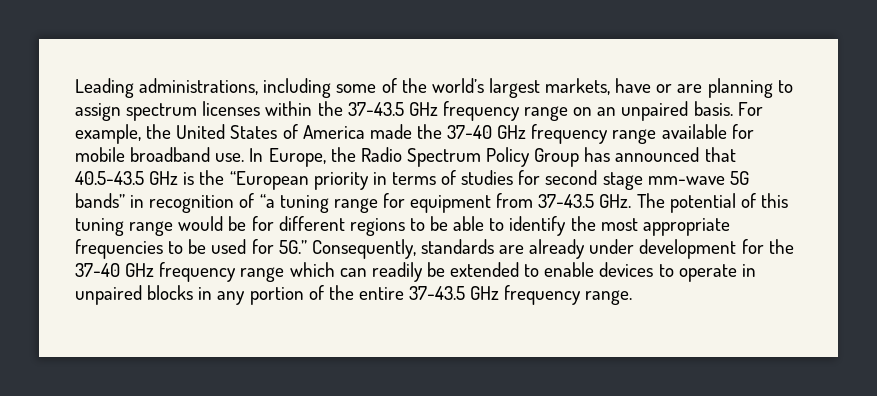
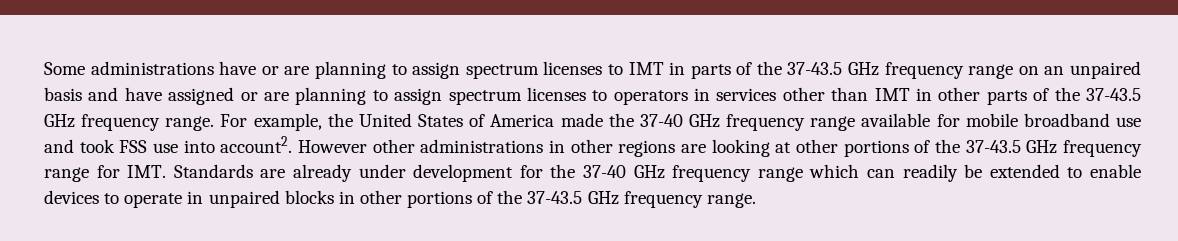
- Leading administrations, including some of the world’s largest markets, have or are planning to assign spectrum licenses within the 37-43.5 GHz frequency range on an unpaired basis.
+ Some administrations have or are planning to assign spectrum licenses to IMT in parts of the 37-43.5 GHz frequency range on an unpaired basis and have assigned or are planning to assign spectrum licenses to operators in services other than IMT in other parts of the 37-43.5 GHz frequency range.
- For example, the United States of America made the 37-40 GHz frequency range available for mobile broadband use. In Europe, the Radio Spectrum Policy Group has announced that 40.5-43.5 GHz is the “European priority in terms of studies for second stage mm-wave 5G bands” in recognition of “a tuning range for equipment from 37-43.5 GHz. The potential of this tuning range would be for different regions to be able to identify the most appropriate frequencies to be used for 5G.” Consequently, standards are already under development for the 37-40 GHz frequency range which can readily be extended to enable devices to operate in unpaired blocks in any portion of the entire 37-43.5 GHz frequency range.
+ For example, the United States of America made the 37-40 GHz frequency range available for mobile broadband use and took FSS use into account2. However other administrations in other regions are looking at other portions of the 37-43.5 GHz frequency range for IMT. Standards are already under development for the 37-40 GHz frequency range which can readily be extended to enable devices to operate in unpaired blocks in other portions of the 37-43.5 GHz frequency range.

